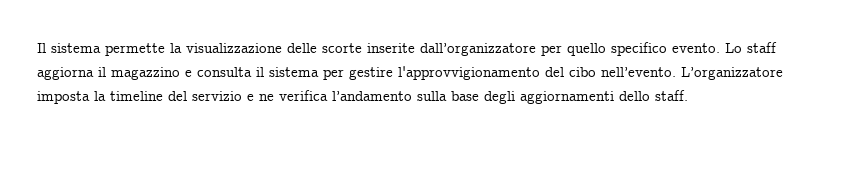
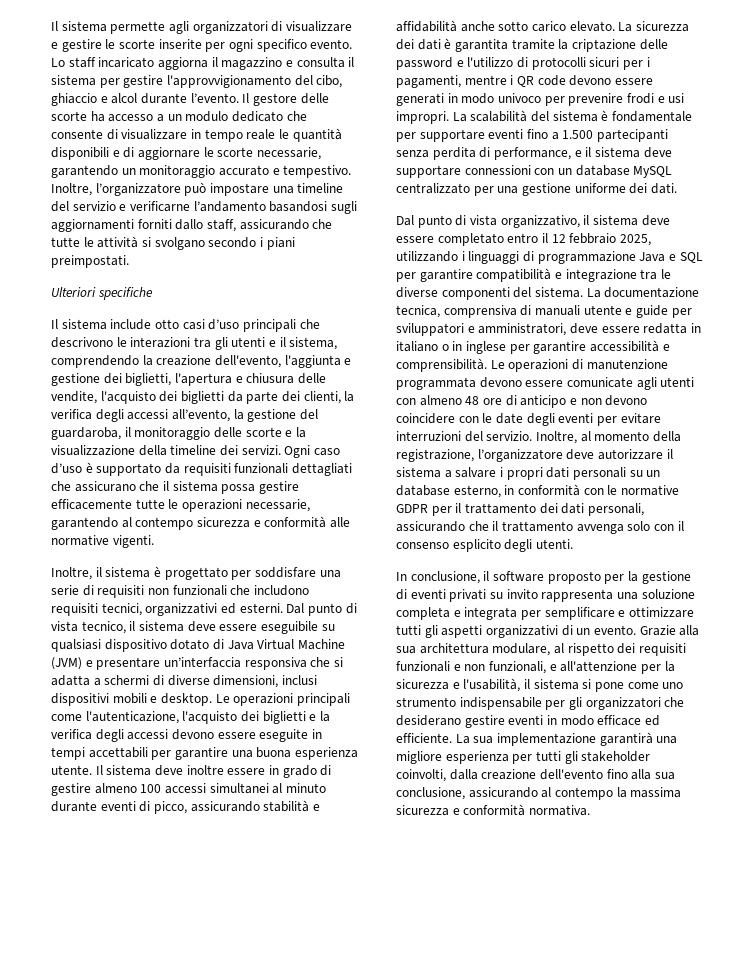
- Il sistema permette la visualizzazione delle scorte inserite dall’organizzatore per quello specifico evento.
+ Il sistema permette agli organizzatori di visualizzare e gestire le scorte inserite per ogni specifico evento.
- Lo staff aggiorna il magazzino e consulta il sistema per gestire l'approvvigionamento del cibo nell’evento. L’organizzatore imposta la timeline del servizio e ne verifica l’andamento sulla base degli aggiornamenti dello staff.
+ Lo staff incaricato aggiorna il magazzino e consulta il sistema per gestire l'approvvigionamento del cibo, ghiaccio e alcol durante l’evento. Il gestore delle scorte ha accesso a un modulo dedicato che consente di visualizzare in tempo reale le quantità disponibili e di aggiornare le scorte necessarie, garantendo un monitoraggio accurato e tempestivo. Inoltre, l’organizzatore può impostare una timeline del servizio e verificarne l’andamento basandosi sugli aggiornamenti forniti dallo staff, assicurando che tutte le attività si svolgano secondo i piani preimpostati.
+ Ulteriori specifiche
+ Il sistema include otto casi d’uso principali che descrivono le interazioni tra gli utenti e il sistema, comprendendo la creazione dell'evento, l'aggiunta e gestione dei biglietti, l'apertura e chiusura delle vendite, l'acquisto dei biglietti da parte dei clienti, la verifica degli accessi all’evento, la gestione del guardaroba, il monitoraggio delle scorte e la visualizzazione della timeline dei servizi. Ogni caso d’uso è supportato da requisiti funzionali dettagliati che assicurano che il sistema possa gestire efficacemente tutte le operazioni necessarie, garantendo al contempo sicurezza e conformità alle normative vigenti.
+ Inoltre, il sistema è progettato per soddisfare una serie di requisiti non funzionali che includono requisiti tecnici, organizzativi ed esterni. Dal punto di vista tecnico, il sistema deve essere eseguibile su qualsiasi dispositivo dotato di Java Virtual Machine (JVM) e presentare un’interfaccia responsiva che si adatta a schermi di diverse dimensioni, inclusi dispositivi mobili e desktop. Le operazioni principali come l'autenticazione, l'acquisto dei biglietti e la verifica degli accessi devono essere eseguite in tempi accettabili per garantire una buona esperienza utente. Il sistema deve inoltre essere in grado di gestire almeno 100 accessi simultanei al minuto durante eventi di picco, assicurando stabilità e affidabilità anche sotto carico elevato. La sicurezza dei dati è garantita tramite la criptazione delle password e l'utilizzo di protocolli sicuri per i pagamenti, mentre i QR code devono essere generati in modo univoco per prevenire frodi e usi impropri. La scalabilità del sistema è fondamentale per supportare eventi fino a 1.500 partecipanti senza perdita di performance, e il sistema deve supportare connessioni con un database MySQL centralizzato per una gestione uniforme dei dati.
+ Dal punto di vista organizzativo, il sistema deve essere completato entro il 12 febbraio 2025, utilizzando i linguaggi di programmazione Java e SQL per garantire compatibilità e integrazione tra le diverse componenti del sistema. La documentazione tecnica, comprensiva di manuali utente e guide per sviluppatori e amministratori, deve essere redatta in italiano o in inglese per garantire accessibilità e comprensibilità. Le operazioni di manutenzione programmata devono essere comunicate agli utenti con almeno 48 ore di anticipo e non devono coincidere con le date degli eventi per evitare interruzioni del servizio. Inoltre, al momento della registrazione, l’organizzatore deve autorizzare il sistema a salvare i propri dati personali su un database esterno, in conformità con le normative GDPR per il trattamento dei dati personali, assicurando che il trattamento avvenga solo con il consenso esplicito degli utenti.
+ In conclusione, il software proposto per la gestione di eventi privati su invito rappresenta una soluzione completa e integrata per semplificare e ottimizzare tutti gli aspetti organizzativi di un evento. Grazie alla sua architettura modulare, al rispetto dei requisiti funzionali e non funzionali, e all'attenzione per la sicurezza e l'usabilità, il sistema si pone come uno strumento indispensabile per gli organizzatori che desiderano gestire eventi in modo efficace ed efficiente. La sua implementazione garantirà una migliore esperienza per tutti gli stakeholder coinvolti, dalla creazione dell'evento fino alla sua conclusione, assicurando al contempo la massima sicurezza e conformità normativa.

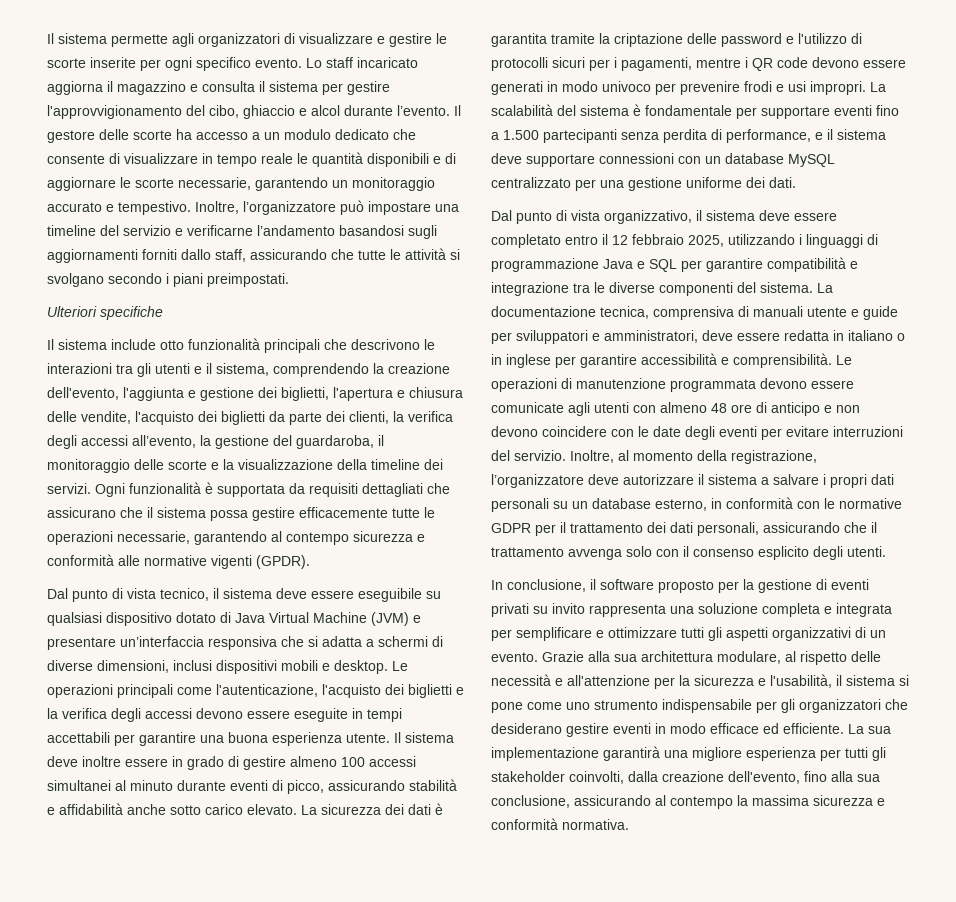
- Il sistema include otto casi d’uso principali che descrivono le interazioni tra gli utenti e il sistema, comprendendo la creazione dell'evento, l'aggiunta e gestione dei biglietti, l'apertura e chiusura delle vendite, l'acquisto dei biglietti da parte dei clienti, la verifica degli accessi all’evento, la gestione del guardaroba, il monitoraggio delle scorte e la visualizzazione della timeline dei servizi.
+ Il sistema include otto funzionalità principali che descrivono le interazioni tra gli utenti e il sistema, comprendendo la creazione dell'evento, l'aggiunta e gestione dei biglietti, l'apertura e chiusura delle vendite, l'acquisto dei biglietti da parte dei clienti, la verifica degli accessi all’evento, la gestione del guardaroba, il monitoraggio delle scorte e la visualizzazione della timeline dei servizi.
- Ogni caso d’uso è supportato da requisiti funzionali dettagliati che assicurano che il sistema possa gestire efficacemente tutte le operazioni necessarie, garantendo al contempo sicurezza e conformità alle normative vigenti.
- Inoltre, il sistema è progettato per soddisfare una serie di requisiti non funzionali che includono requisiti tecnici, organizzativi ed esterni. Dal punto di vista tecnico, il sistema deve essere eseguibile su qualsiasi dispositivo dotato di Java Virtual Machine (JVM) e presentare un’interfaccia responsiva che si adatta a schermi di diverse dimensioni, inclusi dispositivi mobili e desktop.
+ Ogni funzionalità è supportata da requisiti dettagliati che assicurano che il sistema possa gestire efficacemente tutte le operazioni necessarie, garantendo al contempo sicurezza e conformità alle normative vigenti (GPDR).
+ Dal punto di vista tecnico, il sistema deve essere eseguibile su qualsiasi dispositivo dotato di Java Virtual Machine (JVM) e presentare un’interfaccia responsiva che si adatta a schermi di diverse dimensioni, inclusi dispositivi mobili e desktop.
- Grazie alla sua architettura modulare, al rispetto dei requisiti funzionali e non funzionali, e all'attenzione per la sicurezza e l'usabilità, il sistema si pone come uno strumento indispensabile per gli organizzatori che desiderano gestire eventi in modo efficace ed efficiente.
+ Grazie alla sua architettura modulare, al rispetto delle necessità e all'attenzione per la sicurezza e l'usabilità, il sistema si pone come uno strumento indispensabile per gli organizzatori che desiderano gestire eventi in modo efficace ed efficiente.
- La sua implementazione garantirà una migliore esperienza per tutti gli stakeholder coinvolti, dalla creazione dell'evento fino alla sua conclusione, assicurando al contempo la massima sicurezza e conformità normativa.
+ La sua implementazione garantirà una migliore esperienza per tutti gli stakeholder coinvolti, dalla creazione dell'evento, fino alla sua conclusione, assicurando al contempo la massima sicurezza e conformità normativa.

